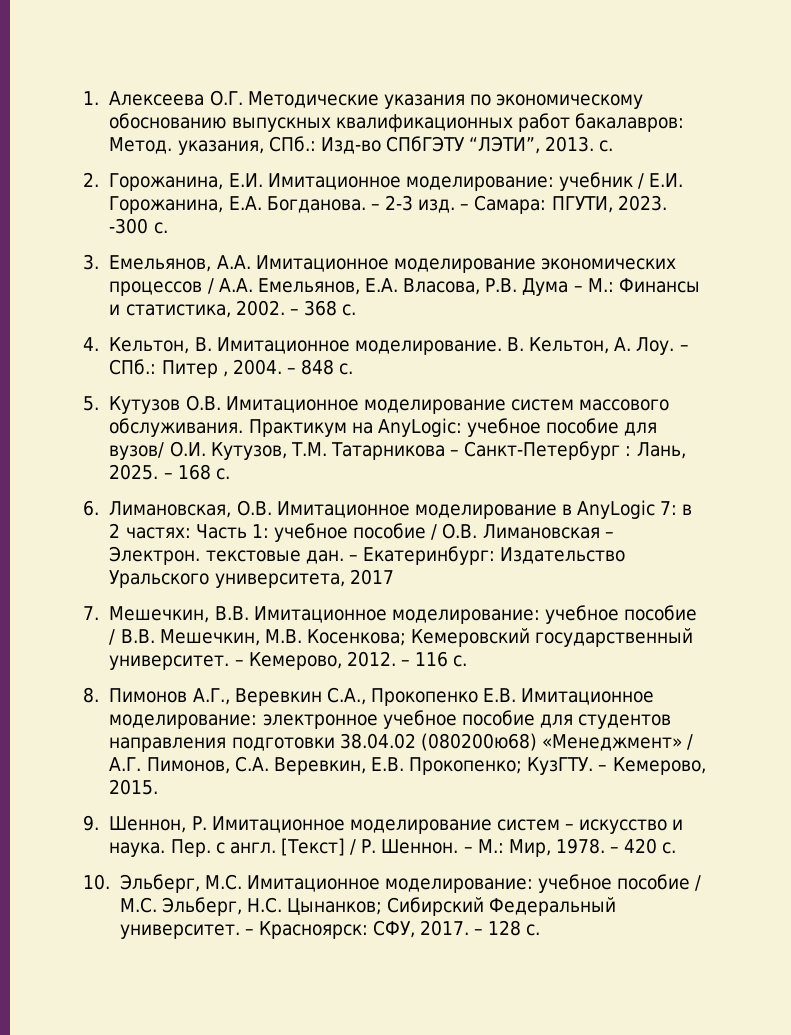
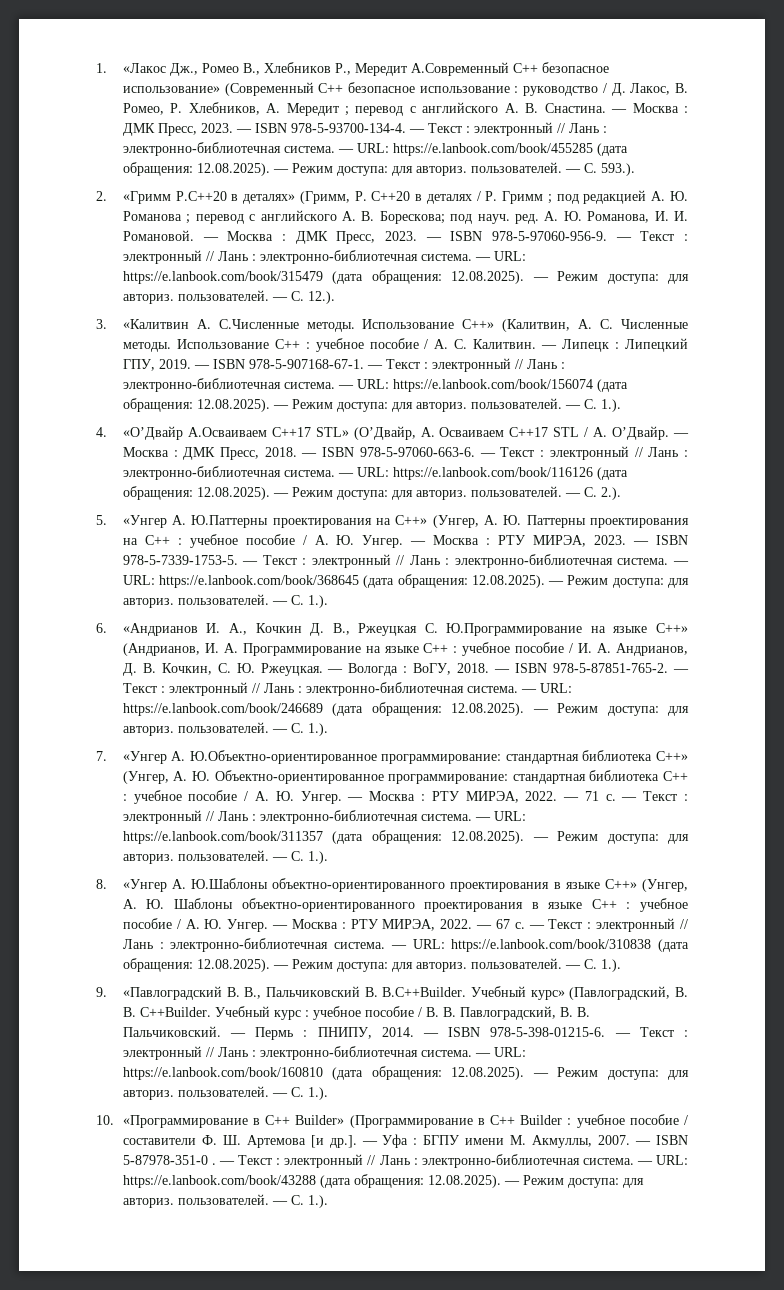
- 1. Алексеева О.Г. Методические указания по экономическому обоснованию выпускных квалификационных работ бакалавров: Метод. указания, СПб.: Изд-во СПбГЭТУ “ЛЭТИ”, 2013. с.
- 2. Горожанина, Е.И. Имитационное моделирование: учебник / Е.И. Горожанина, Е.А. Богданова. – 2-3 изд. – Самара: ПГУТИ, 2023. -300 с.
- 3. Емельянов, А.А. Имитационное моделирование экономических процессов / А.А. Емельянов, Е.А. Власова, Р.В. Дума – М.: Финансы и статистика, 2002. – 368 с.
- 4. Кельтон, В. Имитационное моделирование. В. Кельтон, А. Лоу. – СПб.: Питер , 2004. – 848 с.
- 5. Кутузов О.В. Имитационное моделирование систем массового обслуживания. Практикум на AnyLogic: учебное пособие для вузов/ О.И. Кутузов, Т.М. Татарникова – Санкт-Петербург : Лань, 2025. – 168 с.
- 6. Лимановская, О.В. Имитационное моделирование в AnyLogic 7: в 2 частях: Часть 1: учебное пособие / О.В. Лимановская – Электрон. текстовые дан. – Екатеринбург: Издательство Уральского университета, 2017
- 7. Мешечкин, В.В. Имитационное моделирование: учебное пособие / В.В. Мешечкин, М.В. Косенкова; Кемеровский государственный университет. – Кемерово, 2012. – 116 с.
- 8. Пимонов А.Г., Веревкин С.А., Прокопенко Е.В. Имитационное моделирование: электронное учебное пособие для студентов направления подготовки 38.04.02 (080200ю68) «Менеджмент» / А.Г. Пимонов, С.А. Веревкин, Е.В. Прокопенко; КузГТУ. – Кемерово, 2015.
- 9. Шеннон, Р. Имитационное моделирование систем – искусство и наука. Пер. с англ. [Текст] / Р. Шеннон. – М.: Мир, 1978. – 420 с.
- 10. Эльберг, М.С. Имитационное моделирование: учебное пособие / М.С. Эльберг, Н.С. Цынанков; Сибирский Федеральный университет. – Красноярск: СФУ, 2017. – 128 с.
+ 1. «Лакос Дж., Ромео В., Хлебников Р., Мередит А.Современный C++ безопасное использование» (Современный C++ безопасное использование : руководство / Д. Лакос, В. Ромео, Р. Хлебников, А. Мередит ; перевод с английского А. В. Снастина. — Москва : ДМК Пресс, 2023. — ISBN 978-5-93700-134-4. — Текст : электронный // Лань : электронно-библиотечная система. — URL: https://e.lanbook.com/book/455285 (дата обращения: 12.08.2025). — Режим доступа: для авториз. пользователей. — С. 593.).
+ 2. «Гримм Р.C++20 в деталях» (Гримм, Р. C++20 в деталях / Р. Гримм ; под редакцией А. Ю. Романова ; перевод с английского А. В. Борескова; под науч. ред. А. Ю. Романова, И. И. Романовой. — Москва : ДМК Пресс, 2023. — ISBN 978-5-97060-956-9. — Текст : электронный // Лань : электронно-библиотечная система. — URL: https://e.lanbook.com/book/315479 (дата обращения: 12.08.2025). — Режим доступа: для авториз. пользователей. — С. 12.).
+ 3. «Калитвин А. С.Численные методы. Использование C++» (Калитвин, А. С. Численные методы. Использование C++ : учебное пособие / А. С. Калитвин. — Липецк : Липецкий ГПУ, 2019. — ISBN 978-5-907168-67-1. — Текст : электронный // Лань : электронно-библиотечная система. — URL: https://e.lanbook.com/book/156074 (дата обращения: 12.08.2025). — Режим доступа: для авториз. пользователей. — С. 1.).
+ 4. «О’Двайр А.Осваиваем C++17 STL» (О’Двайр, А. Осваиваем C++17 STL / А. О’Двайр. — Москва : ДМК Пресс, 2018. — ISBN 978-5-97060-663-6. — Текст : электронный // Лань : электронно-библиотечная система. — URL: https://e.lanbook.com/book/116126 (дата обращения: 12.08.2025). — Режим доступа: для авториз. пользователей. — С. 2.).
+ 5. «Унгер А. Ю.Паттерны проектирования на C++» (Унгер, А. Ю. Паттерны проектирования на C++ : учебное пособие / А. Ю. Унгер. — Москва : РТУ МИРЭА, 2023. — ISBN 978-5-7339-1753-5. — Текст : электронный // Лань : электронно-библиотечная система. — URL: https://e.lanbook.com/book/368645 (дата обращения: 12.08.2025). — Режим доступа: для авториз. пользователей. — С. 1.).
+ 6. «Андрианов И. А., Кочкин Д. В., Ржеуцкая С. Ю.Программирование на языке C++» (Андрианов, И. А. Программирование на языке C++ : учебное пособие / И. А. Андрианов, Д. В. Кочкин, С. Ю. Ржеуцкая. — Вологда : ВоГУ, 2018. — ISBN 978-5-87851-765-2. — Текст : электронный // Лань : электронно-библиотечная система. — URL: https://e.lanbook.com/book/246689 (дата обращения: 12.08.2025). — Режим доступа: для авториз. пользователей. — С. 1.).
+ 7. «Унгер А. Ю.Объектно-ориентированное программирование: стандартная библиотека C++» (Унгер, А. Ю. Объектно-ориентированное программирование: стандартная библиотека C++ : учебное пособие / А. Ю. Унгер. — Москва : РТУ МИРЭА, 2022. — 71 с. — Текст : электронный // Лань : электронно-библиотечная система. — URL: https://e.lanbook.com/book/311357 (дата обращения: 12.08.2025). — Режим доступа: для авториз. пользователей. — С. 1.).
+ 8. «Унгер А. Ю.Шаблоны объектно-ориентированного проектирования в языке C++» (Унгер, А. Ю. Шаблоны объектно-ориентированного проектирования в языке C++ : учебное пособие / А. Ю. Унгер. — Москва : РТУ МИРЭА, 2022. — 67 с. — Текст : электронный // Лань : электронно-библиотечная система. — URL: https://e.lanbook.com/book/310838 (дата обращения: 12.08.2025). — Режим доступа: для авториз. пользователей. — С. 1.).
+ 9. «Павлоградский В. В., Пальчиковский В. В.C++Builder. Учебный курс» (Павлоградский, В. В. C++Builder. Учебный курс : учебное пособие / В. В. Павлоградский, В. В. Пальчиковский. — Пермь : ПНИПУ, 2014. — ISBN 978-5-398-01215-6. — Текст : электронный // Лань : электронно-библиотечная система. — URL: https://e.lanbook.com/book/160810 (дата обращения: 12.08.2025). — Режим доступа: для авториз. пользователей. — С. 1.).
+ 10. «Программирование в C++ Builder» (Программирование в C++ Builder : учебное пособие / составители Ф. Ш. Артемова [и др.]. — Уфа : БГПУ имени М. Акмуллы, 2007. — ISBN 5-87978-351-0 . — Текст : электронный // Лань : электронно-библиотечная система. — URL: https://e.lanbook.com/book/43288 (дата обращения: 12.08.2025). — Режим доступа: для авториз. пользователей. — С. 1.).

